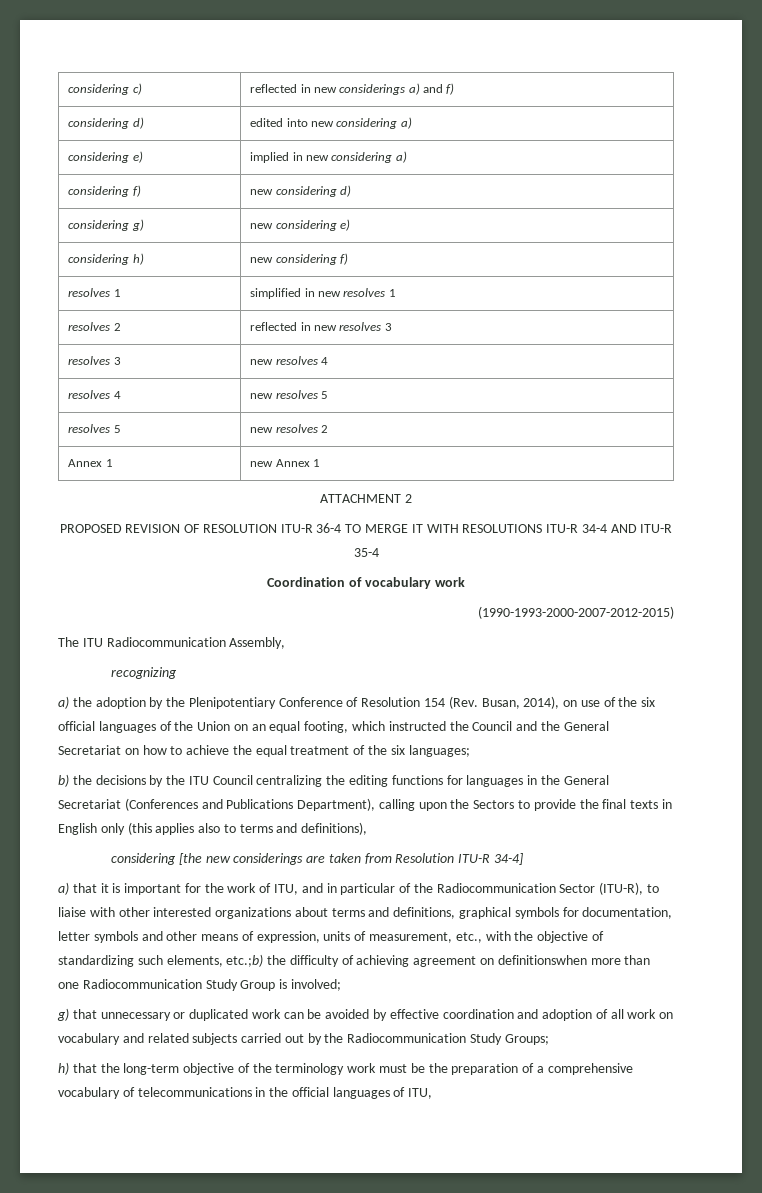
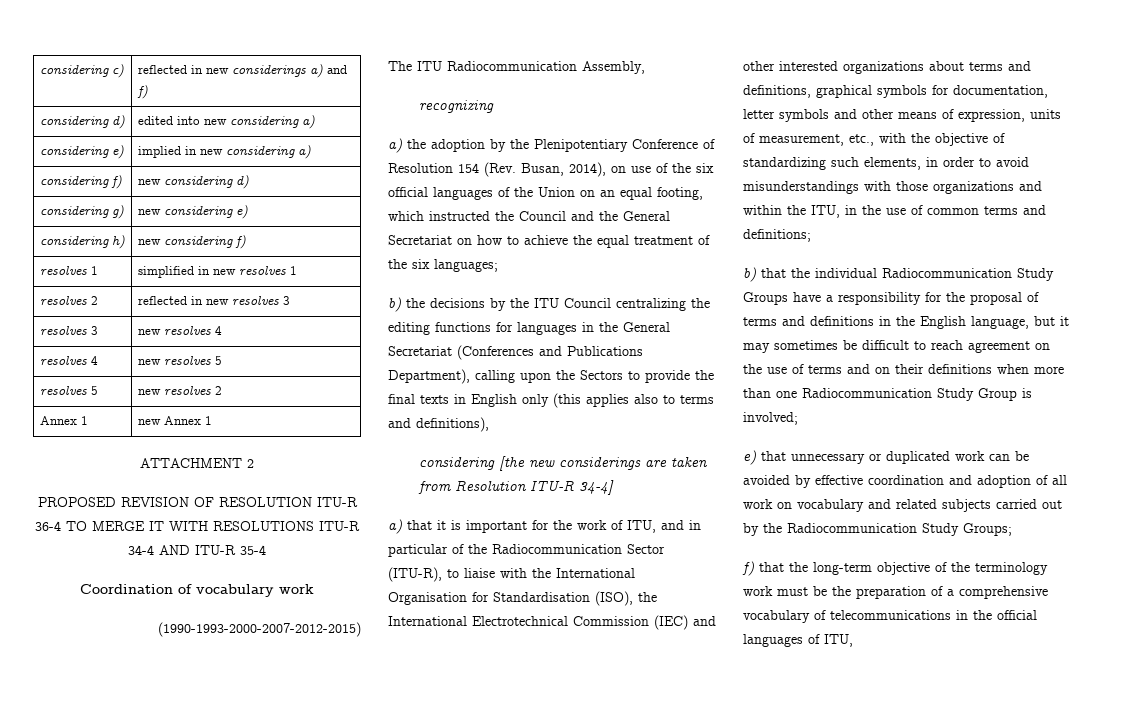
- a) that it is important for the work of ITU, and in particular of the Radiocommunication Sector (ITU-R), to liaise with other interested organizations about terms and definitions, graphical symbols for documentation, letter symbols and other means of expression, units of measurement, etc., with the objective of standardizing such elements, etc.;b) the difficulty of achieving agreement on definitionswhen more than one Radiocommunication Study Group is involved;
+ a) that it is important for the work of ITU, and in particular of the Radiocommunication Sector (ITU-R), to liaise with the International Organisation for Standardisation (ISO), the International Electrotechnical Commission (IEC) and other interested organizations about terms and definitions, graphical symbols for documentation, letter symbols and other means of expression, units of measurement, etc., with the objective of standardizing such elements, in order to avoid misunderstandings with those organizations and within the ITU, in the use of common terms and definitions;
+ b) that the individual Radiocommunication Study Groups have a responsibility for the proposal of terms and definitions in the English language, but it may sometimes be difficult to reach agreement on the use of terms and on their definitions when more than one Radiocommunication Study Group is involved;
- g) that unnecessary or duplicated work can be avoided by effective coordination and adoption of all work on vocabulary and related subjects carried out by the Radiocommunication Study Groups;
+ e) that unnecessary or duplicated work can be avoided by effective coordination and adoption of all work on vocabulary and related subjects carried out by the Radiocommunication Study Groups;
- h) that the long-term objective of the terminology work must be the preparation of a comprehensive vocabulary of telecommunications in the official languages of ITU,
+ f) that the long-term objective of the terminology work must be the preparation of a comprehensive vocabulary of telecommunications in the official languages of ITU,

